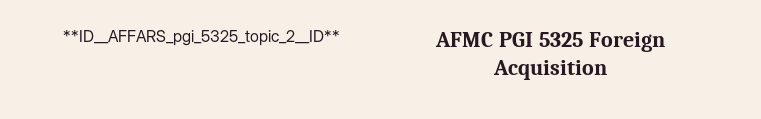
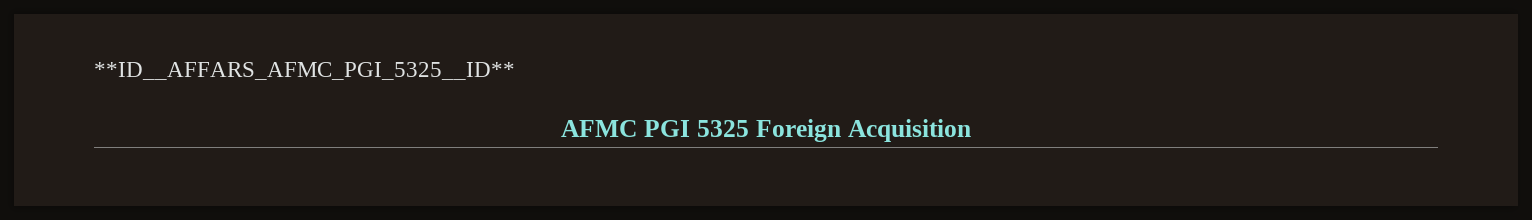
- **ID__AFFARS_pgi_5325_topic_2__ID**
+ **ID__AFFARS_AFMC_PGI_5325__ID**

